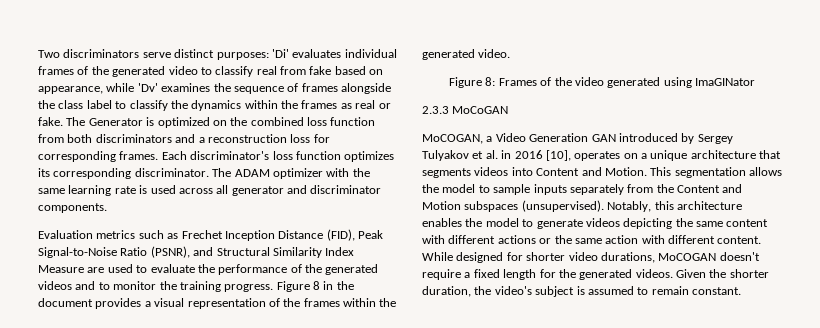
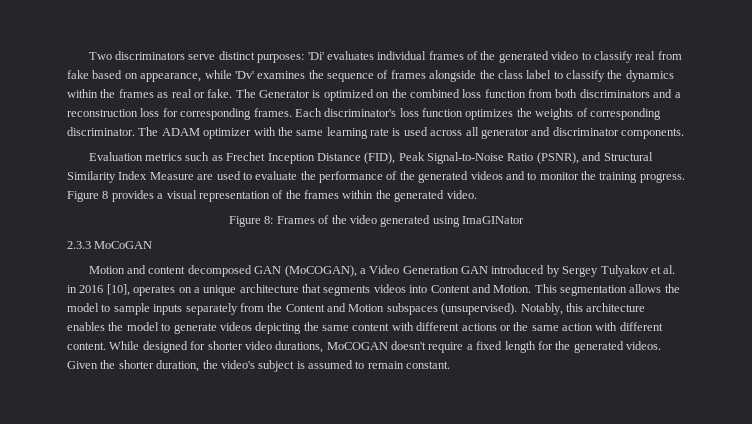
- Each discriminator's loss function optimizes its corresponding discriminator.
+ Each discriminator's loss function optimizes the weights of corresponding discriminator.
- Figure 8 in the document provides a visual representation of the frames within the generated video.
+ Figure 8 provides a visual representation of the frames within the generated video.
- MoCOGAN, a Video Generation GAN introduced by Sergey Tulyakov et al. in 2016 [10], operates on a unique architecture that segments videos into Content and Motion.
+ Motion and content decomposed GAN (MoCOGAN), a Video Generation GAN introduced by Sergey Tulyakov et al. in 2016 [10], operates on a unique architecture that segments videos into Content and Motion.

